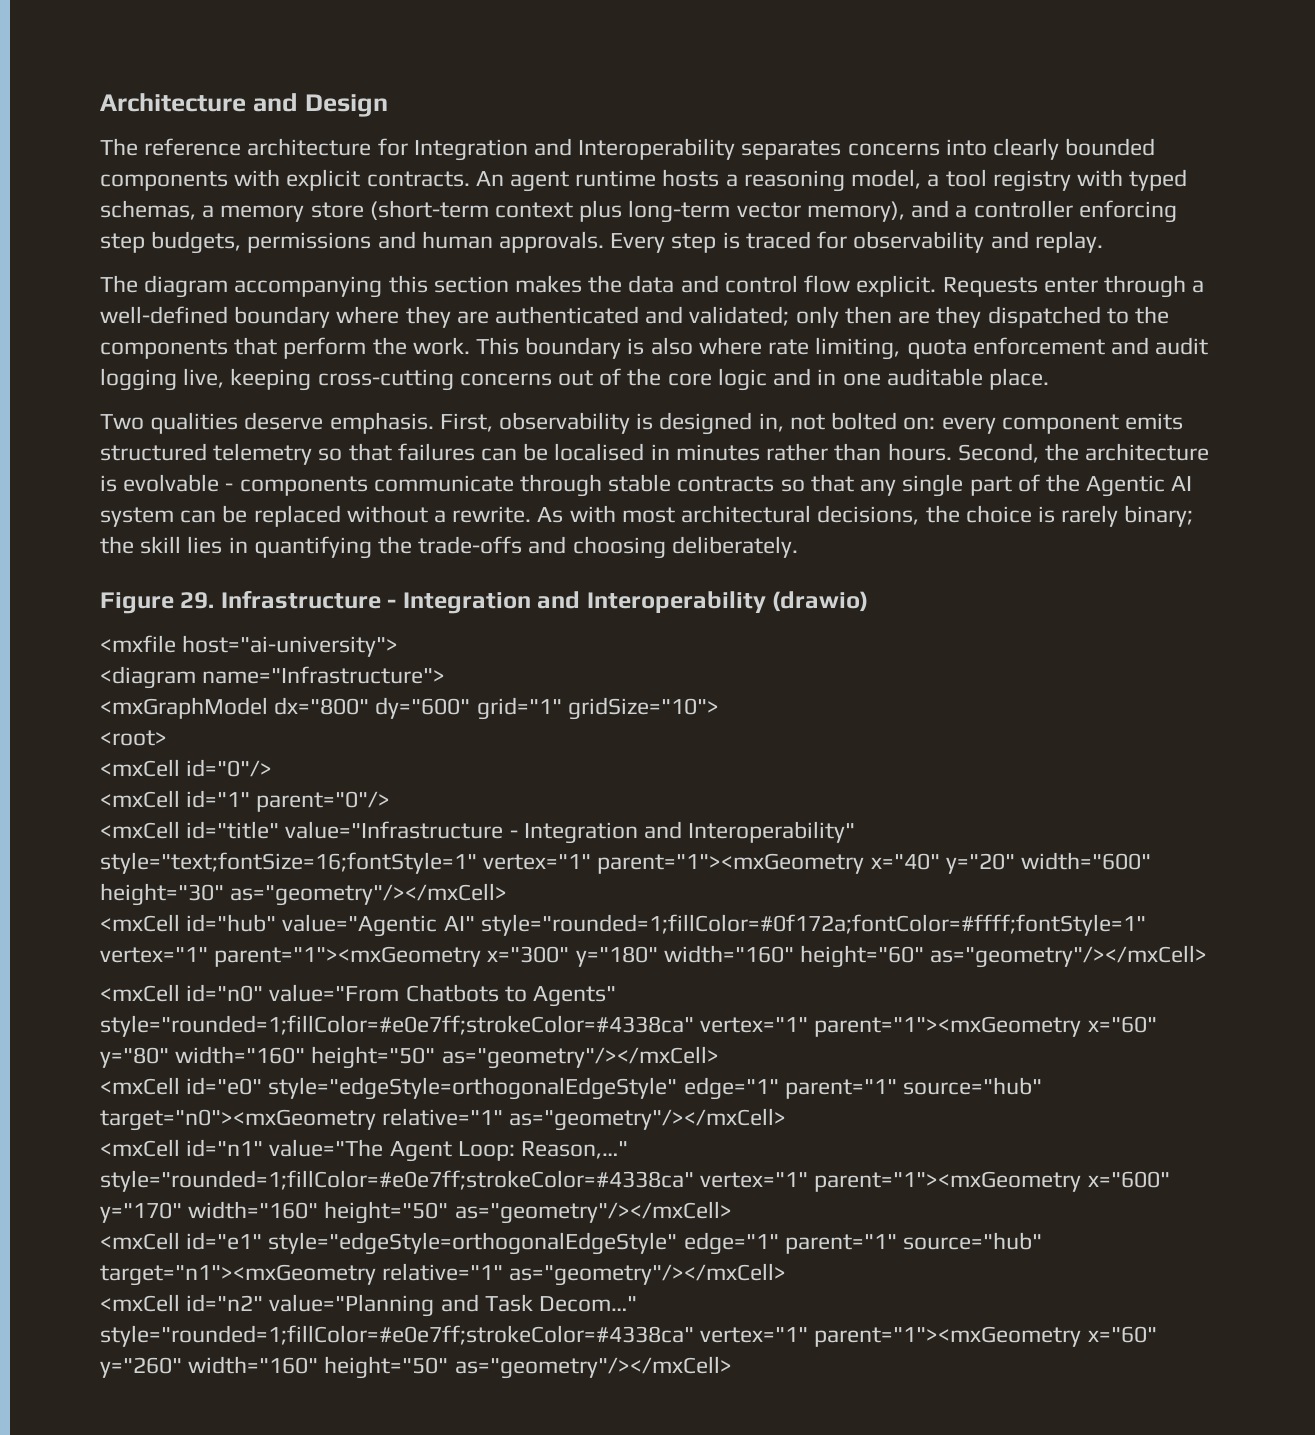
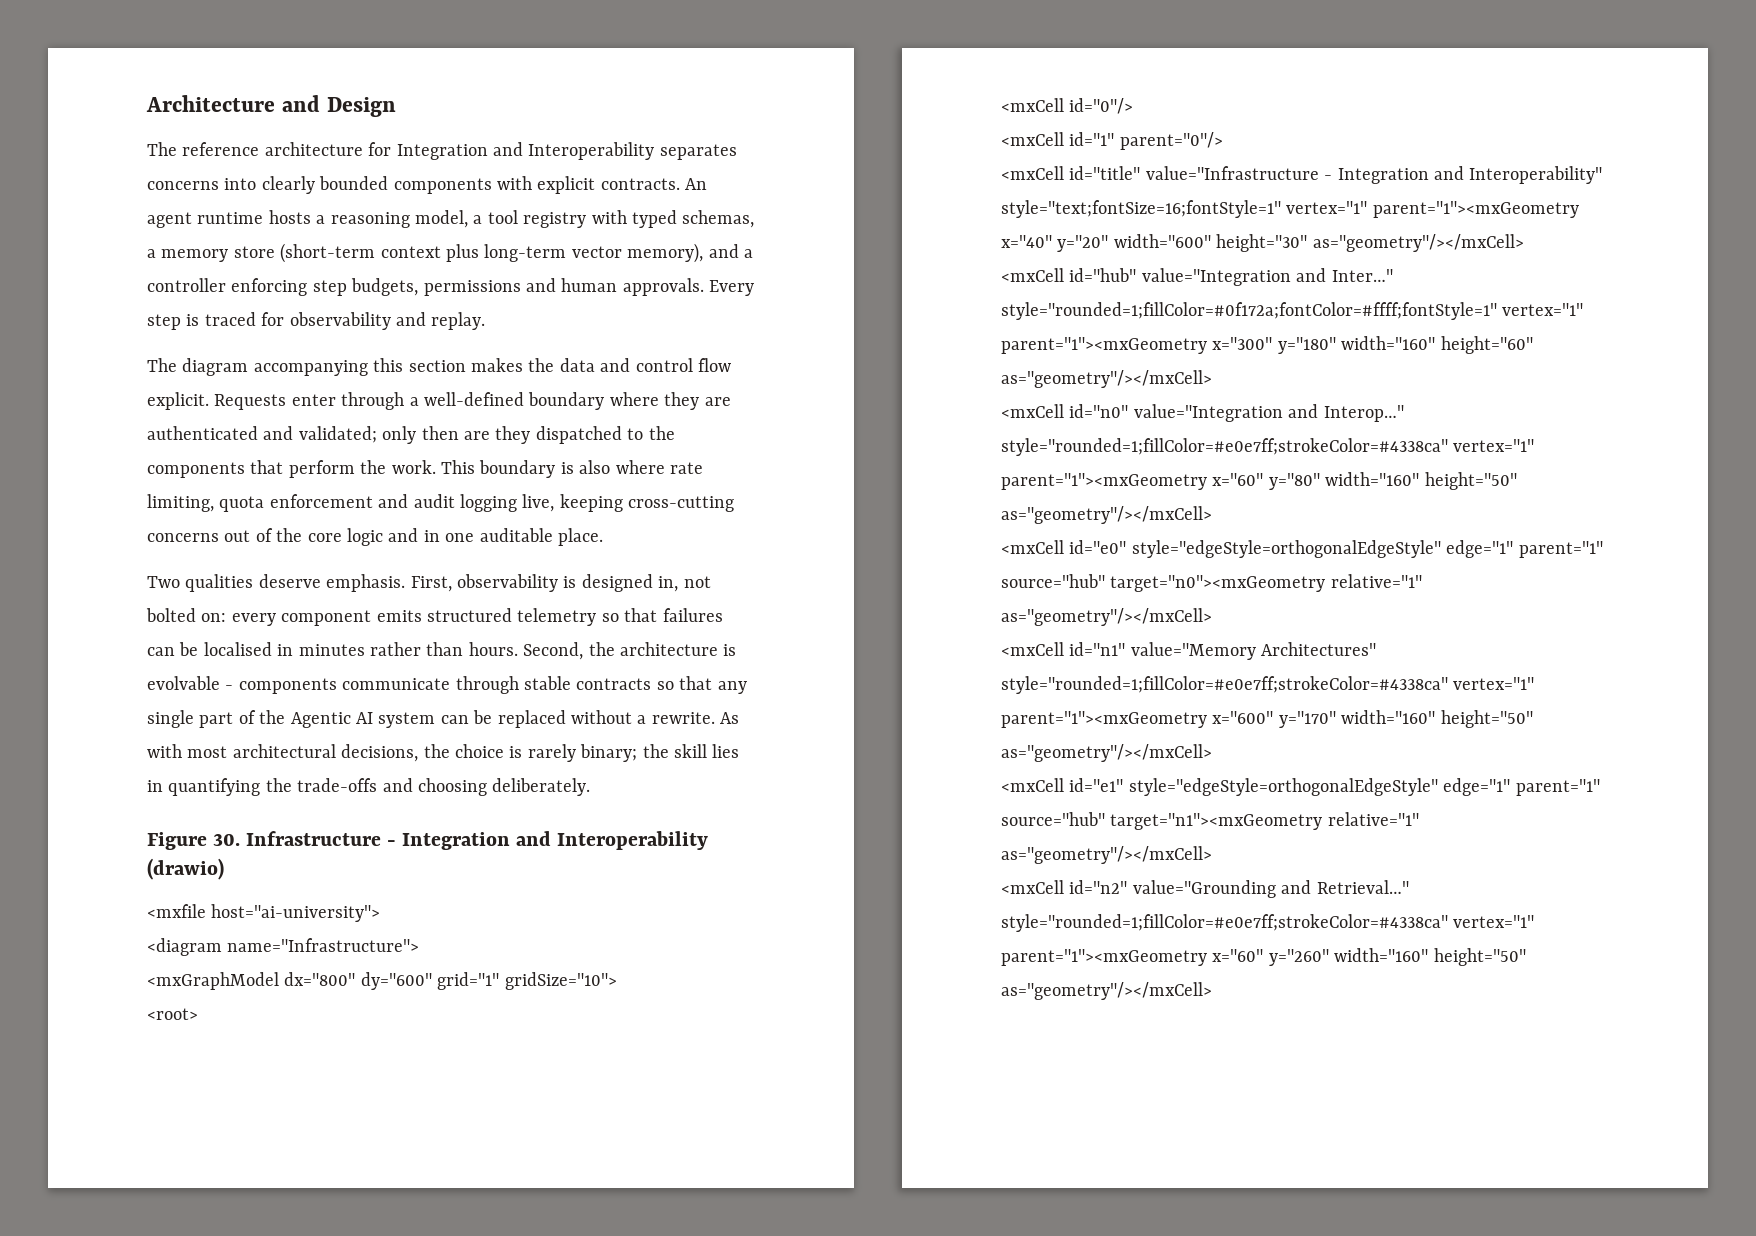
- Figure 29. Infrastructure - Integration and Interoperability (drawio)
+ Figure 30. Infrastructure - Integration and Interoperability (drawio)
- <mxCell id="hub" value="Agentic AI" style="rounded=1;fillColor=#0f172a;fontColor=#ffff;fontStyle=1" vertex="1" parent="1"><mxGeometry x="300" y="180" width="160" height="60" as="geometry"/></mxCell>
+ <mxCell id="hub" value="Integration and Inter…" style="rounded=1;fillColor=#0f172a;fontColor=#ffff;fontStyle=1" vertex="1" parent="1"><mxGeometry x="300" y="180" width="160" height="60" as="geometry"/></mxCell>
- <mxCell id="n0" value="From Chatbots to Agents" style="rounded=1;fillColor=#e0e7ff;strokeColor=#4338ca" vertex="1" parent="1"><mxGeometry x="60" y="80" width="160" height="50" as="geometry"/></mxCell>
+ <mxCell id="n0" value="Integration and Interop…" style="rounded=1;fillColor=#e0e7ff;strokeColor=#4338ca" vertex="1" parent="1"><mxGeometry x="60" y="80" width="160" height="50" as="geometry"/></mxCell>
- <mxCell id="n1" value="The Agent Loop: Reason,…" style="rounded=1;fillColor=#e0e7ff;strokeColor=#4338ca" vertex="1" parent="1"><mxGeometry x="600" y="170" width="160" height="50" as="geometry"/></mxCell>
+ <mxCell id="n1" value="Memory Architectures" style="rounded=1;fillColor=#e0e7ff;strokeColor=#4338ca" vertex="1" parent="1"><mxGeometry x="600" y="170" width="160" height="50" as="geometry"/></mxCell>
- <mxCell id="n2" value="Planning and Task Decom…" style="rounded=1;fillColor=#e0e7ff;strokeColor=#4338ca" vertex="1" parent="1"><mxGeometry x="60" y="260" width="160" height="50" as="geometry"/></mxCell>
+ <mxCell id="n2" value="Grounding and Retrieval…" style="rounded=1;fillColor=#e0e7ff;strokeColor=#4338ca" vertex="1" parent="1"><mxGeometry x="60" y="260" width="160" height="50" as="geometry"/></mxCell>

